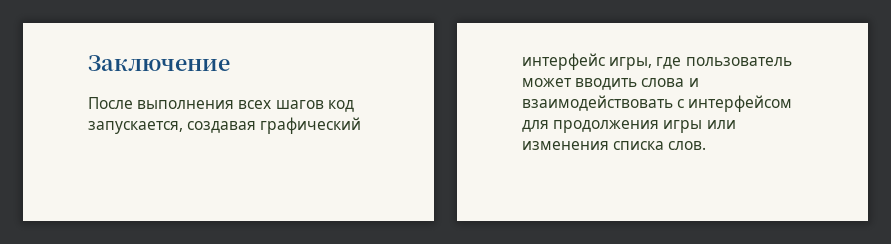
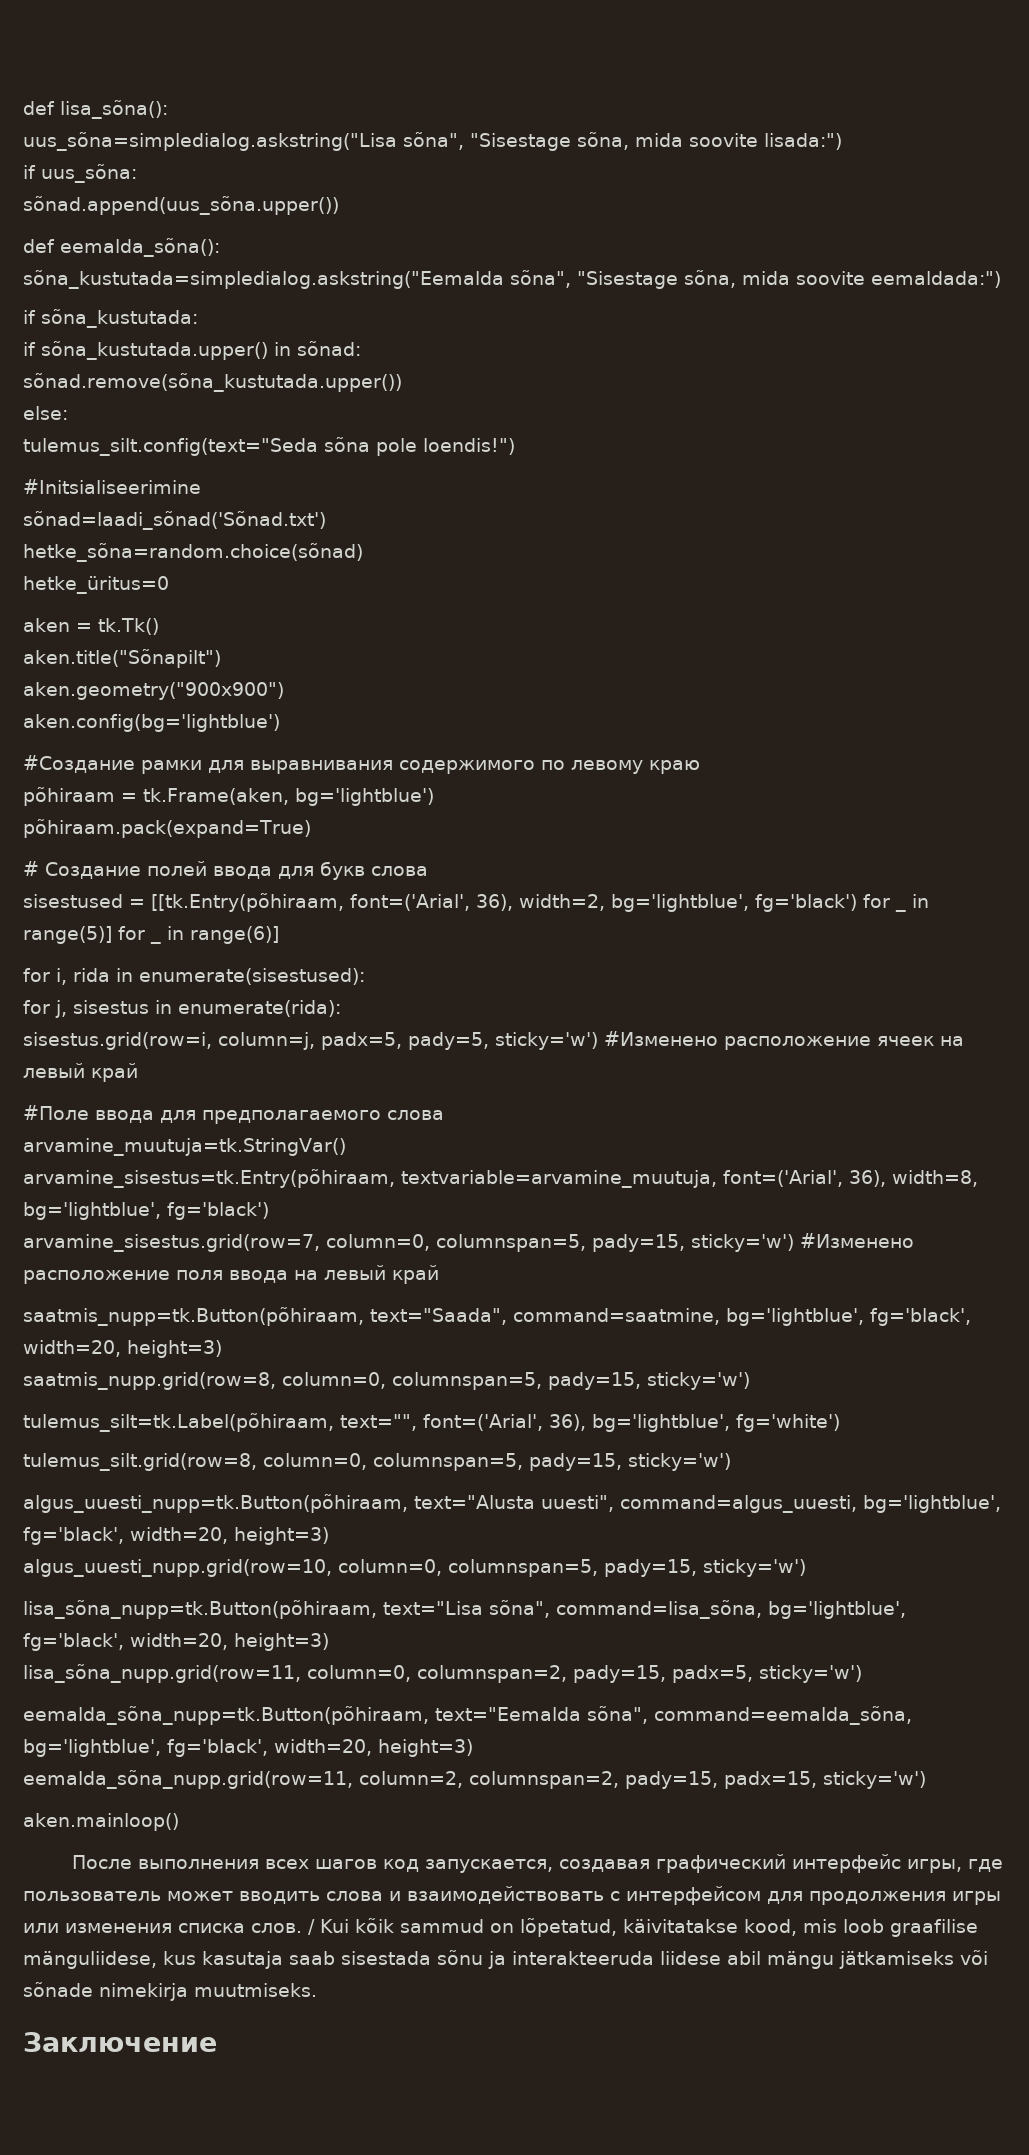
- Заключение
+ def lisa_sõna():
+ uus_sõna=simpledialog.askstring("Lisa sõna", "Sisestage sõna, mida soovite lisada:")
+ if uus_sõna:
+ sõnad.append(uus_sõna.upper())
+ def eemalda_sõna():
+ sõna_kustutada=simpledialog.askstring("Eemalda sõna", "Sisestage sõna, mida soovite eemaldada:")
+ if sõna_kustutada:
+ if sõna_kustutada.upper() in sõnad:
+ sõnad.remove(sõna_kustutada.upper())
+ else:
+ tulemus_silt.config(text="Seda sõna pole loendis!")
+ #Initsialiseerimine
+ sõnad=laadi_sõnad('Sõnad.txt')
+ hetke_sõna=random.choice(sõnad)
+ hetke_üritus=0
+ aken = tk.Tk()
+ aken.title("Sõnapilt")
+ aken.geometry("900x900")
+ aken.config(bg='lightblue')
+ #Создание рамки для выравнивания содержимого по левому краю
+ põhiraam = tk.Frame(aken, bg='lightblue')
+ põhiraam.pack(expand=True)
+ # Создание полей ввода для букв слова
+ sisestused = [[tk.Entry(põhiraam, font=('Arial', 36), width=2, bg='lightblue', fg='black') for _ in range(5)] for _ in range(6)]
+ for i, rida in enumerate(sisestused):
+ for j, sisestus in enumerate(rida):
+ sisestus.grid(row=i, column=j, padx=5, pady=5, sticky='w') #Изменено расположение ячеек на левый край
+ #Поле ввода для предполагаемого слова
+ arvamine_muutuja=tk.StringVar()
+ arvamine_sisestus=tk.Entry(põhiraam, textvariable=arvamine_muutuja, font=('Arial', 36), width=8, bg='lightblue', fg='black')
+ arvamine_sisestus.grid(row=7, column=0, columnspan=5, pady=15, sticky='w') #Изменено расположение поля ввода на левый край
+ saatmis_nupp=tk.Button(põhiraam, text="Saada", command=saatmine, bg='lightblue', fg='black', width=20, height=3)
+ saatmis_nupp.grid(row=8, column=0, columnspan=5, pady=15, sticky='w')
+ tulemus_silt=tk.Label(põhiraam, text="", font=('Arial', 36), bg='lightblue', fg='white')
+ tulemus_silt.grid(row=8, column=0, columnspan=5, pady=15, sticky='w')
+ algus_uuesti_nupp=tk.Button(põhiraam, text="Alusta uuesti", command=algus_uuesti, bg='lightblue', fg='black', width=20, height=3)
+ algus_uuesti_nupp.grid(row=10, column=0, columnspan=5, pady=15, sticky='w')
+ lisa_sõna_nupp=tk.Button(põhiraam, text="Lisa sõna", command=lisa_sõna, bg='lightblue', fg='black', width=20, height=3)
+ lisa_sõna_nupp.grid(row=11, column=0, columnspan=2, pady=15, padx=5, sticky='w')
+ eemalda_sõna_nupp=tk.Button(põhiraam, text="Eemalda sõna", command=eemalda_sõna, bg='lightblue', fg='black', width=20, height=3)
+ eemalda_sõna_nupp.grid(row=11, column=2, columnspan=2, pady=15, padx=15, sticky='w')
+ aken.mainloop()
+ / Kui kõik sammud on lõpetatud, käivitatakse kood, mis loob graafilise mänguliidese, kus kasutaja saab sisestada sõnu ja interakteeruda liidese abil mängu jätkamiseks või sõnade nimekirja muutmiseks.
+ Заключение

